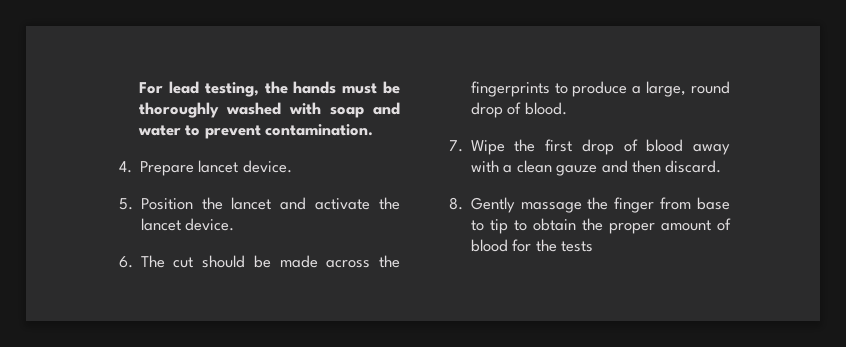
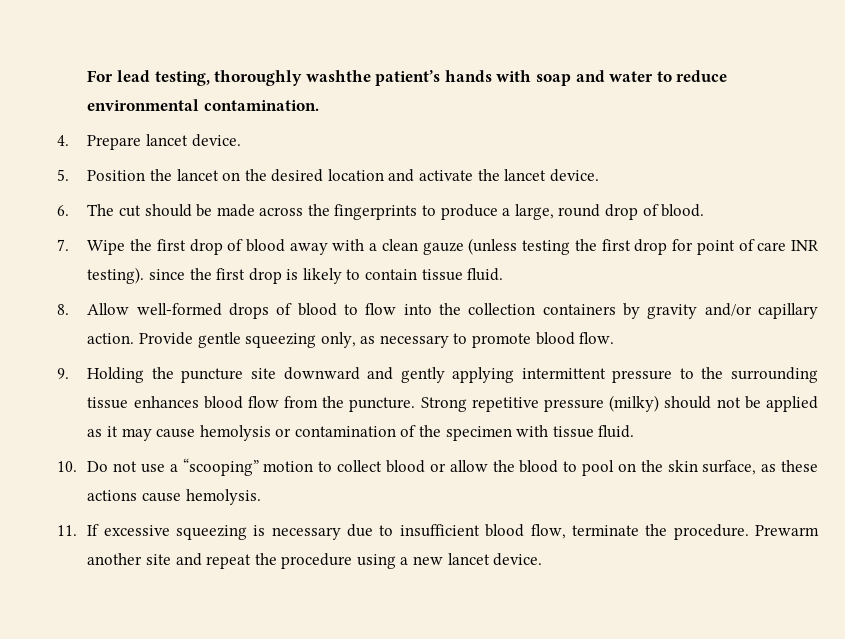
- For lead testing, the hands must be thoroughly washed with soap and water to prevent contamination.
+ For lead testing, thoroughly washthe patient’s hands with soap and water to reduce environmental contamination.
- 5. Position the lancet and activate the lancet device.
+ 5. Position the lancet on the desired location and activate the lancet device.
- 7. Wipe the first drop of blood away with a clean gauze and then discard.
- 8. Gently massage the finger from base to tip to obtain the proper amount of blood for the tests
+ 7. Wipe the first drop of blood away with a clean gauze (unless testing the first drop for point of care INR testing). since the first drop is likely to contain tissue fluid.
+ 8. Allow well-formed drops of blood to flow into the collection containers by gravity and/or capillary action. Provide gentle squeezing only, as necessary to promote blood flow.
+ 9. Holding the puncture site downward and gently applying intermittent pressure to the surrounding tissue enhances blood flow from the puncture. Strong repetitive pressure (milky) should not be applied as it may cause hemolysis or contamination of the specimen with tissue fluid.
+ 10. Do not use a “scooping” motion to collect blood or allow the blood to pool on the skin surface, as these actions cause hemolysis.
+ 11. If excessive squeezing is necessary due to insufficient blood flow, terminate the procedure. Prewarm another site and repeat the procedure using a new lancet device.

